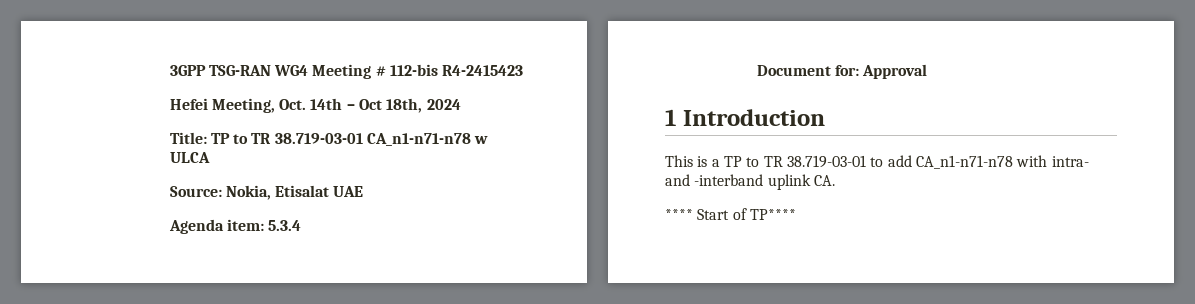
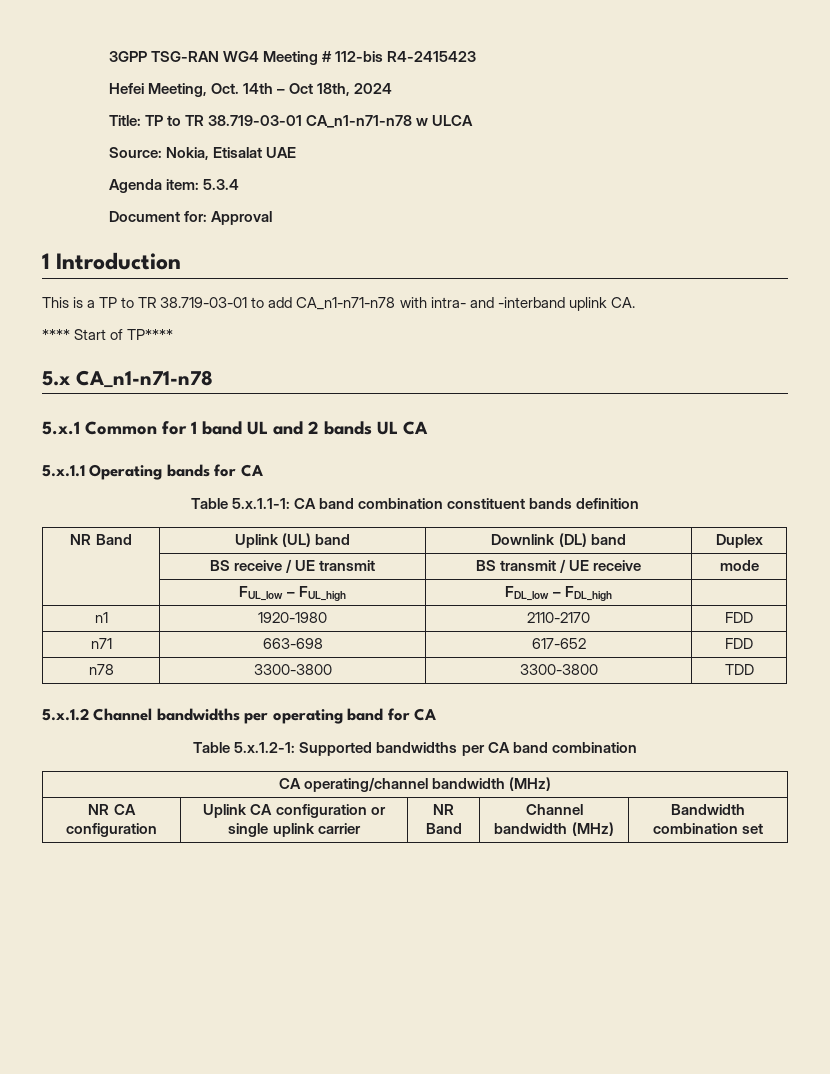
+ 5.x CA_n1-n71-n78
+ 5.x.1 Common for 1 band UL and 2 bands UL CA
+ 5.x.1.1 Operating bands for CA
+ Table 5.x.1.1-1: CA band combination constituent bands definition
+ NR Band | Uplink (UL) band | Downlink (DL) band | Duplex
+ | BS receive / UE transmit | BS transmit / UE receive | mode
+ | FUL_low – FUL_high | FDL_low – FDL_high |
+ n1 | 1920-1980 | 2110-2170 | FDD
+ n71 | 663-698 | 617-652 | FDD
+ n78 | 3300-3800 | 3300-3800 | TDD
+ 5.x.1.2 Channel bandwidths per operating band for CA
+ Table 5.x.1.2-1: Supported bandwidths per CA band combination
+ CA operating/channel bandwidth (MHz)
+ NR CA configuration | Uplink CA configuration or single uplink carrier | NR Band | Channel bandwidth (MHz) | Bandwidth combination set

